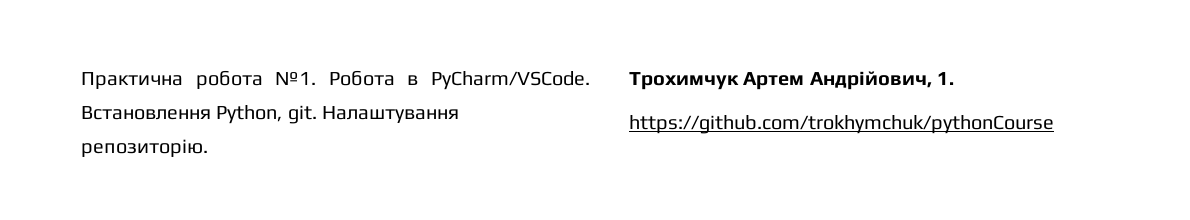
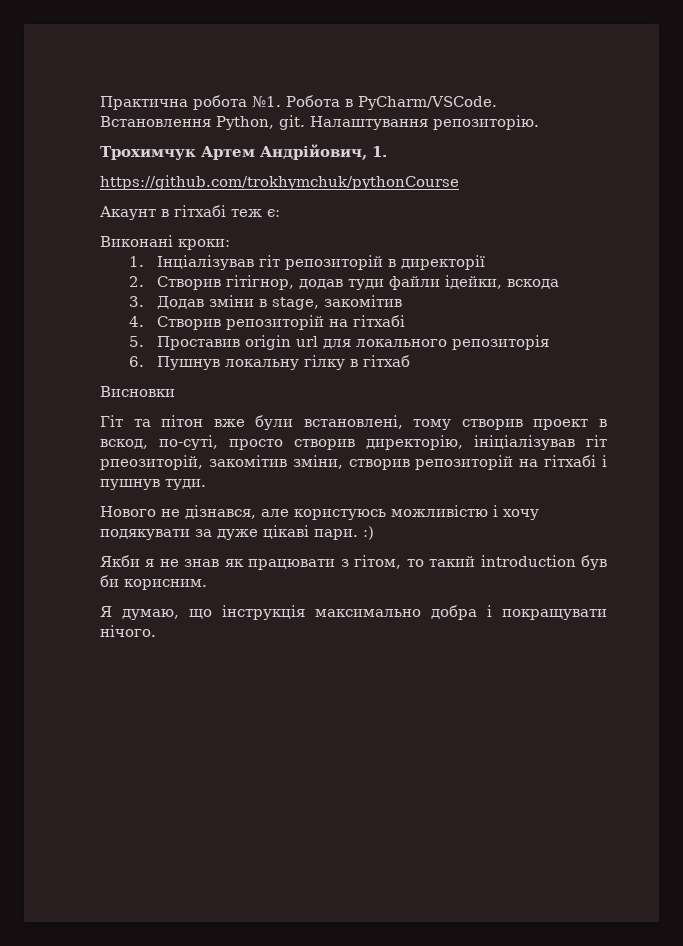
+ Акаунт в гітхабі теж є:
+ Виконані кроки:
+ 1. Інціалізував гіт репозиторій в директорії
+ 2. Створив гітігнор, додав туди файли ідейки, вскода
+ 3. Додав зміни в stage, закомітив
+ 4. Створив репозиторій на гітхабі
+ 5. Проставив origin url для локального репозиторія
+ 6. Пушнув локальну гілку в гітхаб
+ Висновки
+ Гіт та пітон вже були встановлені, тому створив проект в вскод, по-суті, просто створив директорію, ініціалізував гіт рпеозиторій, закомітив зміни, створив репозиторій на гітхабі і пушнув туди.
+ Нового не дізнався, але користуюсь можливістю і хочу подякувати за дуже цікаві пари. :)
+ Якби я не знав як працювати з гітом, то такий introduction був би корисним.
+ Я думаю, що інструкція максимально добра і покращувати нічого.

